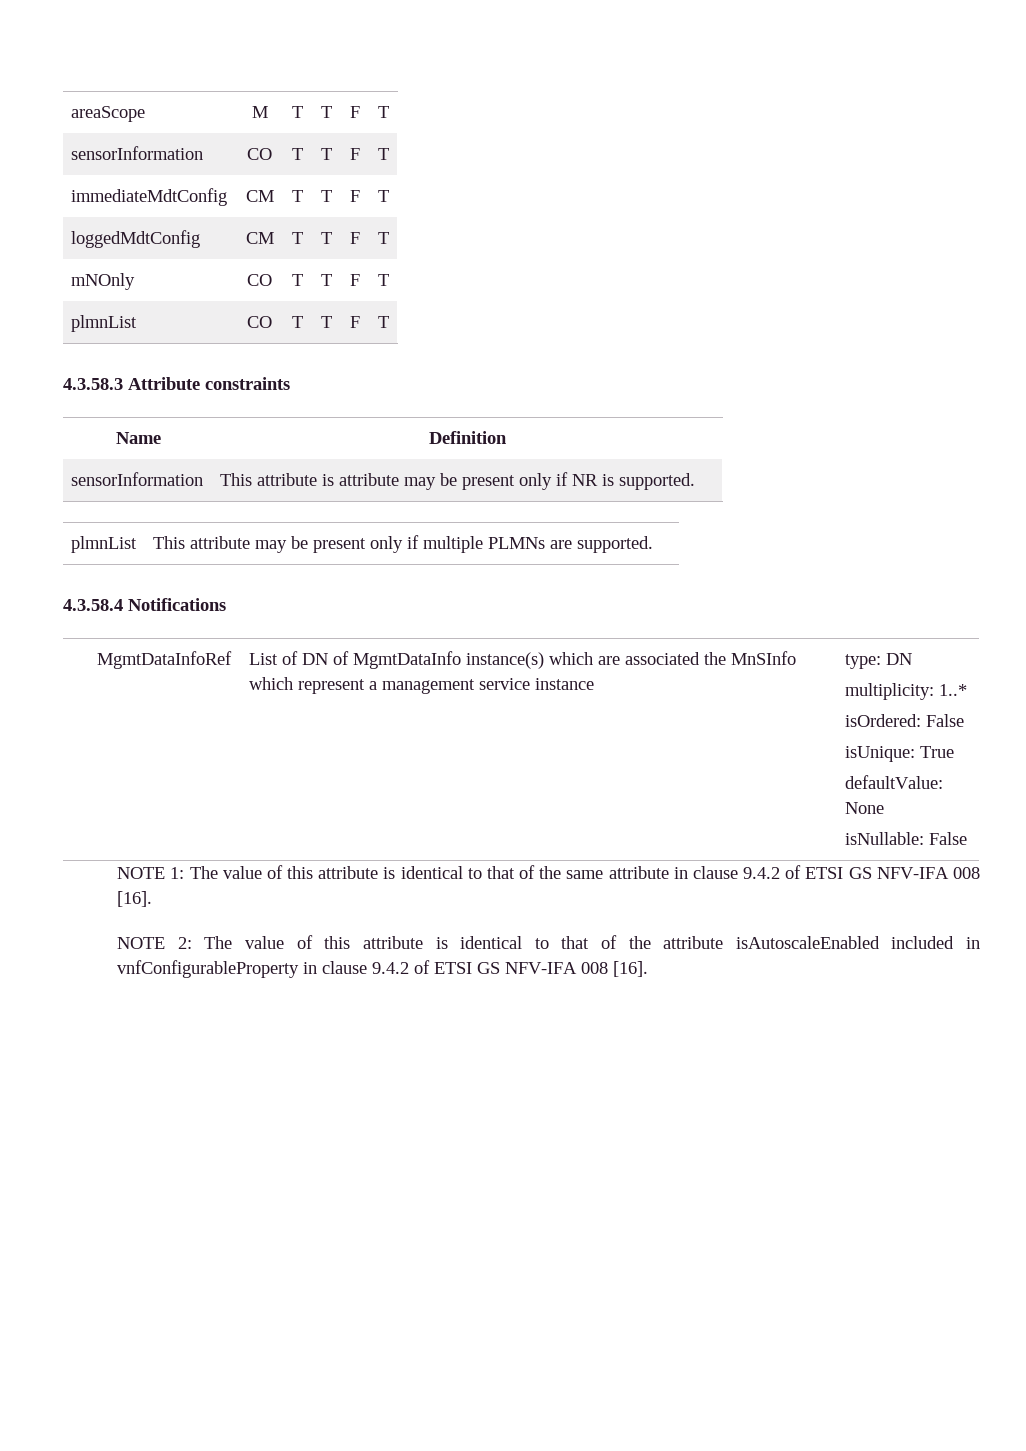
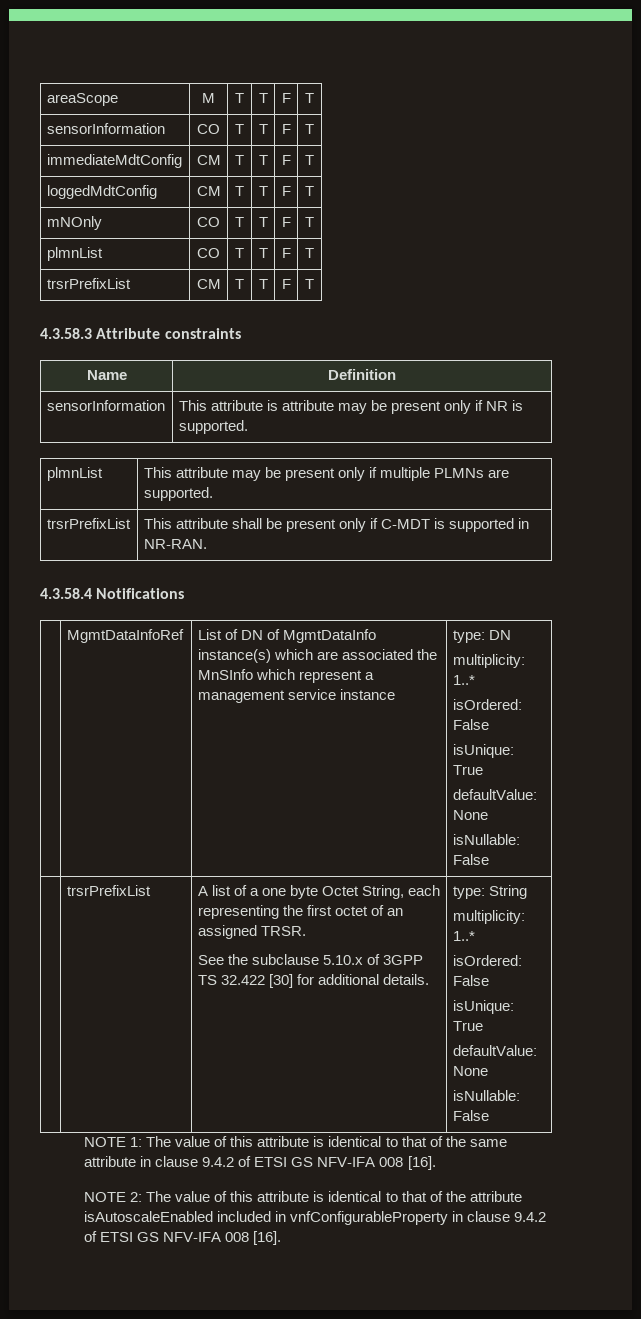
+ trsrPrefixList | CM | T | T | F | T
+ trsrPrefixList | This attribute shall be present only if C-MDT is supported in NR-RAN.
+ trsrPrefixList | A list of a one byte Octet String, each representing the first octet of an assigned TRSR.
+ See the subclause 5.10.x of 3GPP TS 32.422 [30] for additional details. | type: String
+ multiplicity: 1..*
+ isOrdered: False
+ isUnique: True
+ defaultValue: None
+ isNullable: False

